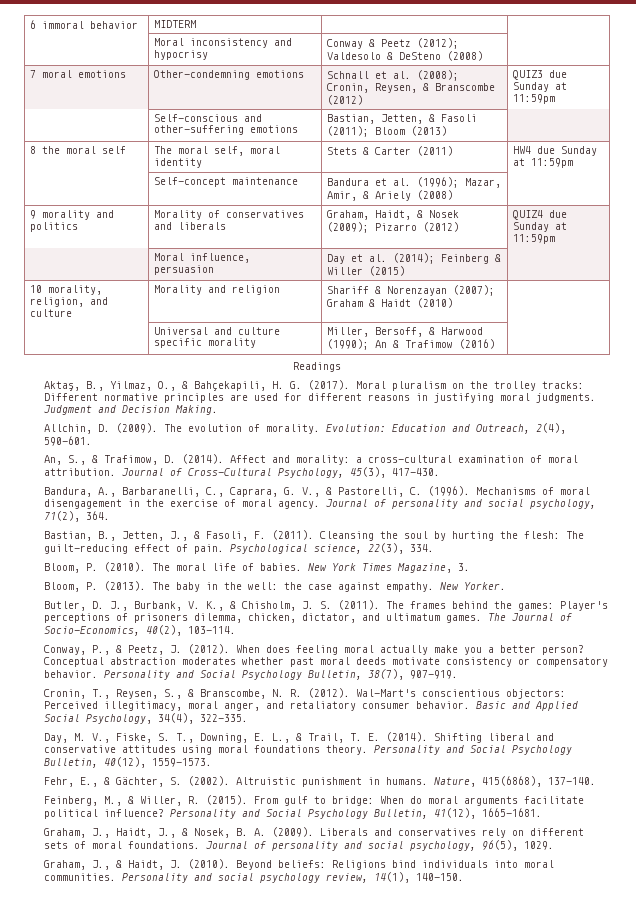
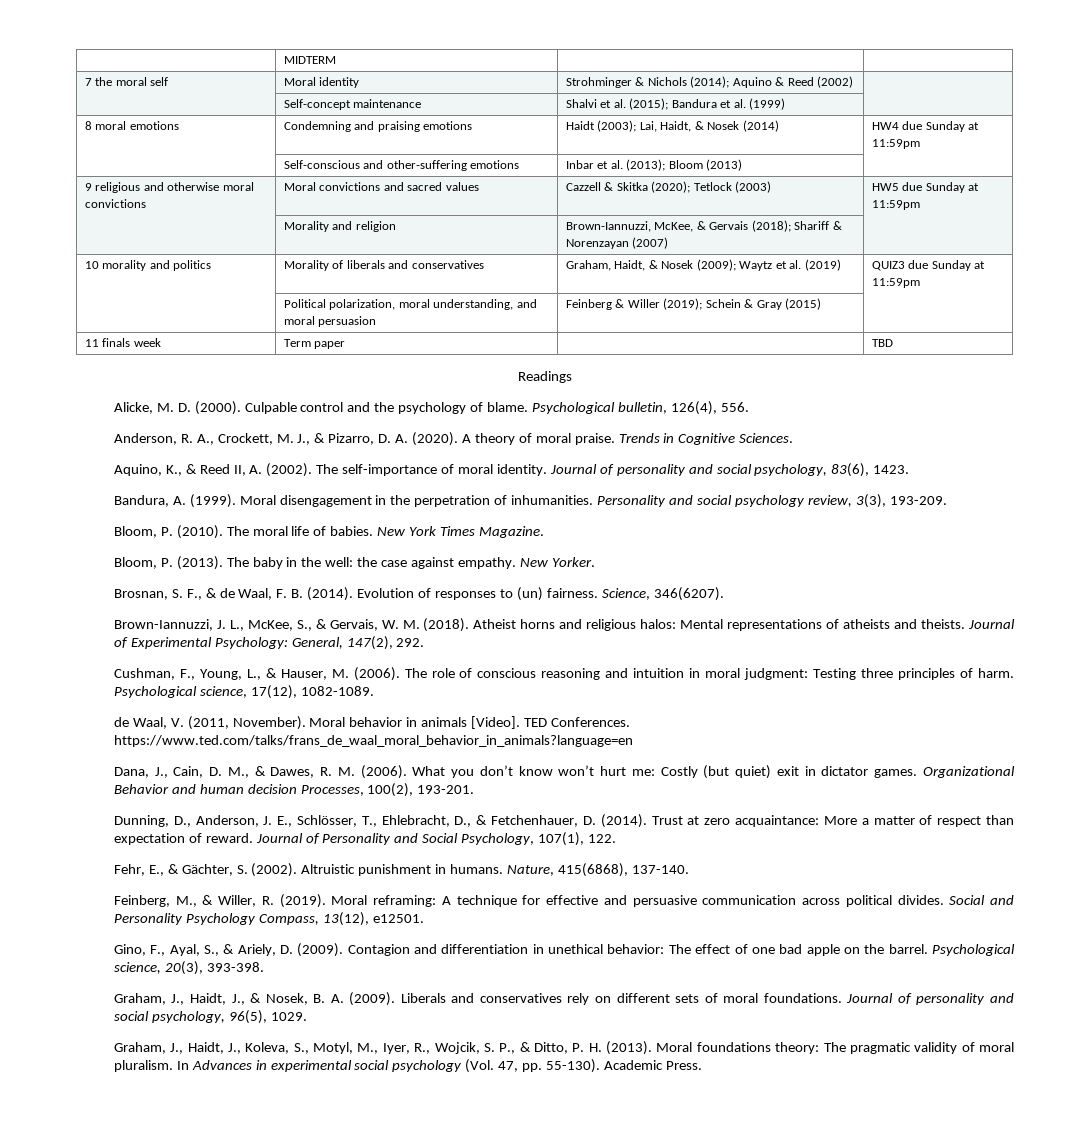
- 6 immoral behavior | MIDTERM | |
- | Moral inconsistency and hypocrisy | Conway & Peetz (2012); Valdesolo & DeSteno (2008) |
- 7 moral emotions | Other-condemning emotions | Schnall et al. (2008); Cronin, Reysen, & Branscombe (2012) | QUIZ3 due Sunday at 11:59pm
+ | MIDTERM | |
+ 7 the moral self | Moral identity | Strohminger & Nichols (2014); Aquino & Reed (2002) |
+ | Self-concept maintenance | Shalvi et al. (2015); Bandura et al. (1999) |
+ 8 moral emotions | Condemning and praising emotions | Haidt (2003); Lai, Haidt, & Nosek (2014) | HW4 due Sunday at 11:59pm
- | Self-conscious and other-suffering emotions | Bastian, Jetten, & Fasoli (2011); Bloom (2013) |
- 8 the moral self | The moral self, moral identity | Stets & Carter (2011) | HW4 due Sunday at 11:59pm
- | Self-concept maintenance | Bandura et al. (1996); Mazar, Amir, & Ariely (2008) |
- 9 morality and politics | Morality of conservatives and liberals | Graham, Haidt, & Nosek (2009); Pizarro (2012) | QUIZ4 due Sunday at 11:59pm
- | Moral influence, persuasion | Day et al. (2014); Feinberg & Willer (2015) |
- 10 morality, religion, and culture | Morality and religion | Shariff & Norenzayan (2007); Graham & Haidt (2010) |
- | Universal and culture specific morality | Miller, Bersoff, & Harwood (1990); An & Trafimow (2016) |
+ | Self-conscious and other-suffering emotions | Inbar et al. (2013); Bloom (2013) |
+ 9 religious and otherwise moral convictions | Moral convictions and sacred values | Cazzell & Skitka (2020); Tetlock (2003) | HW5 due Sunday at 11:59pm
+ | Morality and religion | Brown-Iannuzzi, McKee, & Gervais (2018); Shariff & Norenzayan (2007) |
+ 10 morality and politics | Morality of liberals and conservatives | Graham, Haidt, & Nosek (2009); Waytz et al. (2019) | QUIZ3 due Sunday at 11:59pm
+ | Political polarization, moral understanding, and moral persuasion | Feinberg & Willer (2019); Schein & Gray (2015) |
+ 11 finals week | Term paper | | TBD
  Readings
- Aktaş, B., Yilmaz, O., & Bahçekapili, H. G. (2017). Moral pluralism on the trolley tracks: Different normative principles are used for different reasons in justifying moral judgments. Judgment and Decision Making.
- Allchin, D. (2009). The evolution of morality. Evolution: Education and Outreach, 2(4), 590-601.
- An, S., & Trafimow, D. (2014). Affect and morality: a cross-cultural examination of moral attribution. Journal of Cross-Cultural Psychology, 45(3), 417-430.
- Bandura, A., Barbaranelli, C., Caprara, G. V., & Pastorelli, C. (1996). Mechanisms of moral disengagement in the exercise of moral agency. Journal of personality and social psychology, 71(2), 364.
- Bastian, B., Jetten, J., & Fasoli, F. (2011). Cleansing the soul by hurting the flesh: The guilt-reducing effect of pain. Psychological science, 22(3), 334.
+ Alicke, M. D. (2000). Culpable control and the psychology of blame. Psychological bulletin, 126(4), 556.
+ Anderson, R. A., Crockett, M. J., & Pizarro, D. A. (2020). A theory of moral praise. Trends in Cognitive Sciences.
+ Aquino, K., & Reed II, A. (2002). The self-importance of moral identity. Journal of personality and social psychology, 83(6), 1423.
+ Bandura, A. (1999). Moral disengagement in the perpetration of inhumanities. Personality and social psychology review, 3(3), 193-209.
- New York Times Magazine, 3.
+ New York Times Magazine.
- Butler, D. J., Burbank, V. K., & Chisholm, J. S. (2011). The frames behind the games: Player's perceptions of prisoners dilemma, chicken, dictator, and ultimatum games. The Journal of Socio-Economics, 40(2), 103-114.
- Conway, P., & Peetz, J. (2012). When does feeling moral actually make you a better person? Conceptual abstraction moderates whether past moral deeds motivate consistency or compensatory behavior. Personality and Social Psychology Bulletin, 38(7), 907-919.
- Cronin, T., Reysen, S., & Branscombe, N. R. (2012). Wal-Mart's conscientious objectors: Perceived illegitimacy, moral anger, and retaliatory consumer behavior. Basic and Applied Social Psychology, 34(4), 322-335.
- Day, M. V., Fiske, S. T., Downing, E. L., & Trail, T. E. (2014). Shifting liberal and conservative attitudes using moral foundations theory. Personality and Social Psychology Bulletin, 40(12), 1559-1573.
+ Brosnan, S. F., & de Waal, F. B. (2014). Evolution of responses to (un) fairness. Science, 346(6207).
+ Brown-Iannuzzi, J. L., McKee, S., & Gervais, W. M. (2018). Atheist horns and religious halos: Mental representations of atheists and theists. Journal of Experimental Psychology: General, 147(2), 292.
+ Cushman, F., Young, L., & Hauser, M. (2006). The role of conscious reasoning and intuition in moral judgment: Testing three principles of harm. Psychological science, 17(12), 1082-1089.
+ de Waal, V. (2011, November). Moral behavior in animals [Video]. TED Conferences. https://www.ted.com/talks/frans_de_waal_moral_behavior_in_animals?language=en
+ Dana, J., Cain, D. M., & Dawes, R. M. (2006). What you don’t know won’t hurt me: Costly (but quiet) exit in dictator games. Organizational Behavior and human decision Processes, 100(2), 193-201.
+ Dunning, D., Anderson, J. E., Schlösser, T., Ehlebracht, D., & Fetchenhauer, D. (2014). Trust at zero acquaintance: More a matter of respect than expectation of reward. Journal of Personality and Social Psychology, 107(1), 122.
- Feinberg, M., & Willer, R. (2015). From gulf to bridge: When do moral arguments facilitate political influence? Personality and Social Psychology Bulletin, 41(12), 1665-1681.
+ Feinberg, M., & Willer, R. (2019). Moral reframing: A technique for effective and persuasive communication across political divides. Social and Personality Psychology Compass, 13(12), e12501.
+ Gino, F., Ayal, S., & Ariely, D. (2009). Contagion and differentiation in unethical behavior: The effect of one bad apple on the barrel. Psychological science, 20(3), 393-398.
- Graham, J., & Haidt, J. (2010). Beyond beliefs: Religions bind individuals into moral communities. Personality and social psychology review, 14(1), 140-150.
+ Graham, J., Haidt, J., Koleva, S., Motyl, M., Iyer, R., Wojcik, S. P., & Ditto, P. H. (2013). Moral foundations theory: The pragmatic validity of moral pluralism. In Advances in experimental social psychology (Vol. 47, pp. 55-130). Academic Press.

